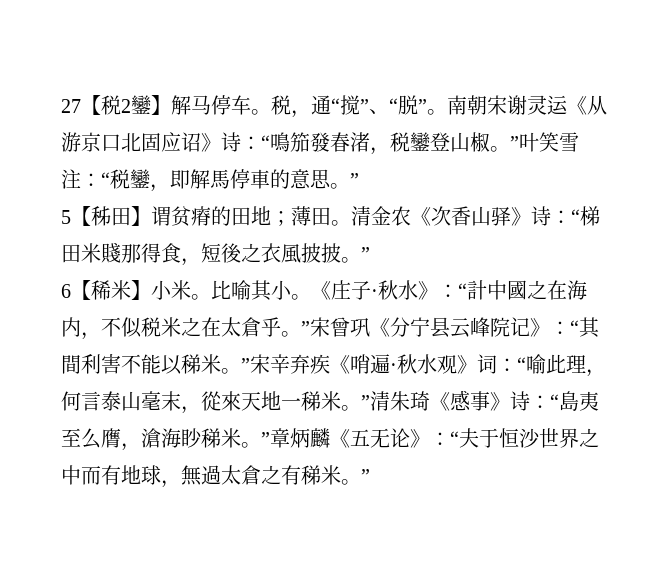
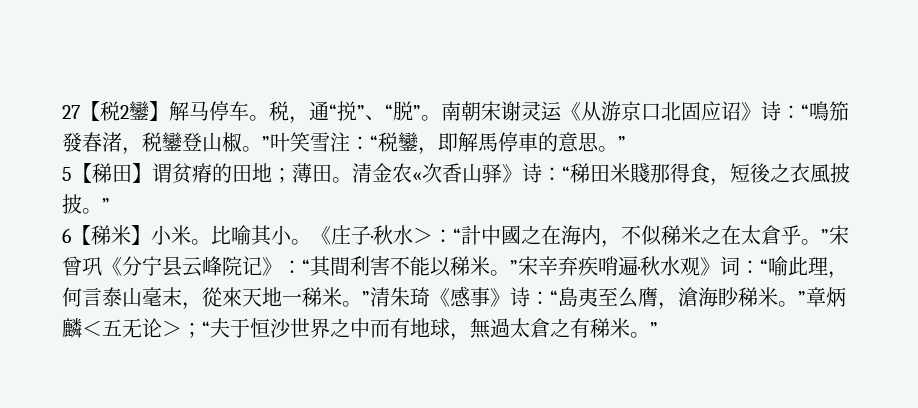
- 税，通“搅”、“脱”。
+ 税，通“捝”、“脱”。
- 5【秭田】谓贫瘠的田地；薄田。
+ 5【稊田】谓贫瘠的田地；薄田。
- 清金农《次香山驿》诗：“梯田米賤那得食，短後之衣風披披。”
+ 清金农«次香山驿》诗：“稊田米賤那得食，短後之衣風披披。”
- 6【稀米】小米。
+ 6【稊米】小米。
- 《庄子·秋水》：
+ 《庄子·秋水＞：
- “計中國之在海内，不似税米之在太倉乎。”宋曾巩《分宁县云峰院记》：
+ “計中國之在海内，不似稊米之在太倉乎。”宋曾巩《分宁县云峰院记》：
- “其間利害不能以稊米。”宋辛弃疾《哨遍·秋水观》词：
+ “其間利害不能以稊米。”宋辛弃疾哨遍·秋水观》词：
- “島夷至么膺，滄海眇稊米。”章炳麟《五无论》：
+ “島夷至么膺，滄海眇稊米。”章炳麟＜五无论＞；

